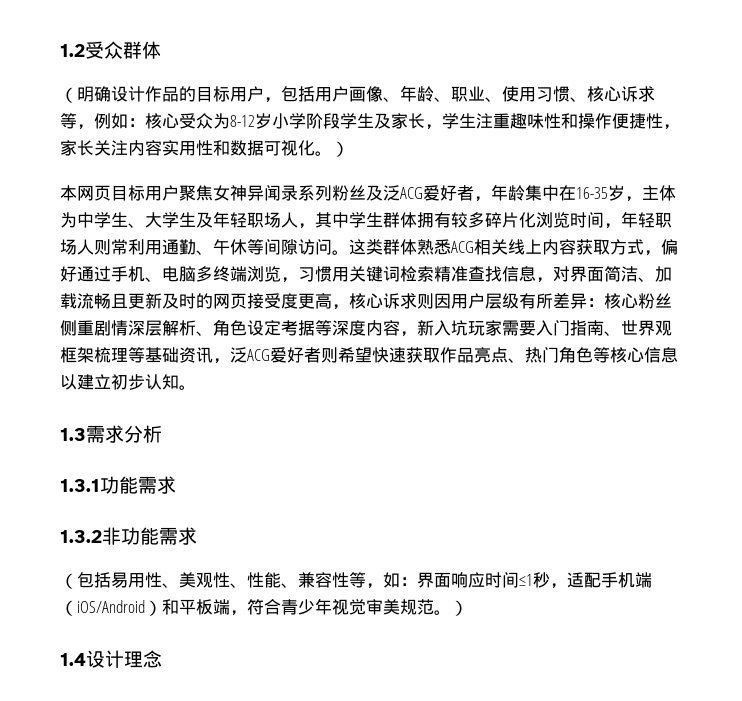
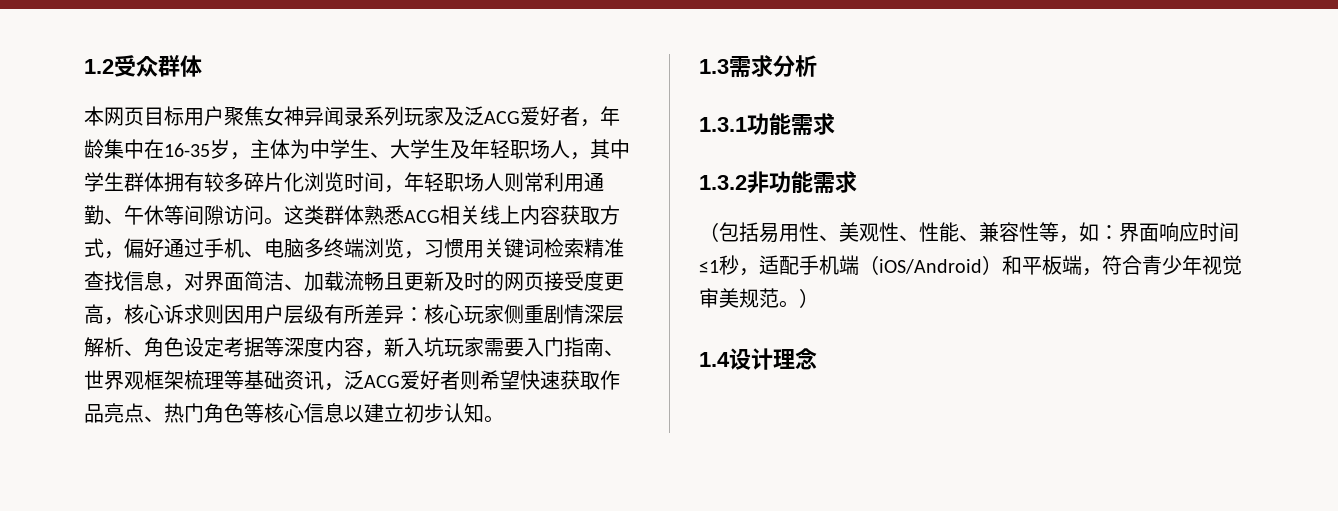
- （明确设计作品的目标用户，包括用户画像、年龄、职业、使用习惯、核心诉求等，例如：核心受众为8-12岁小学阶段学生及家长，学生注重趣味性和操作便捷性，家长关注内容实用性和数据可视化。）
- 本网页目标用户聚焦女神异闻录系列粉丝及泛ACG爱好者，年龄集中在16-35岁，主体为中学生、大学生及年轻职场人，其中学生群体拥有较多碎片化浏览时间，年轻职场人则常利用通勤、午休等间隙访问。
+ 本网页目标用户聚焦女神异闻录系列玩家及泛ACG爱好者，年龄集中在16-35岁，主体为中学生、大学生及年轻职场人，其中学生群体拥有较多碎片化浏览时间，年轻职场人则常利用通勤、午休等间隙访问。
- 核心粉丝侧重剧情深层解析、角色设定考据等深度内容，新入坑玩家需要入门指南、世界观框架梳理等基础资讯，泛ACG爱好者则希望快速获取作品亮点、热门角色等核心信息以建立初步认知。
+ 核心玩家侧重剧情深层解析、角色设定考据等深度内容，新入坑玩家需要入门指南、世界观框架梳理等基础资讯，泛ACG爱好者则希望快速获取作品亮点、热门角色等核心信息以建立初步认知。

